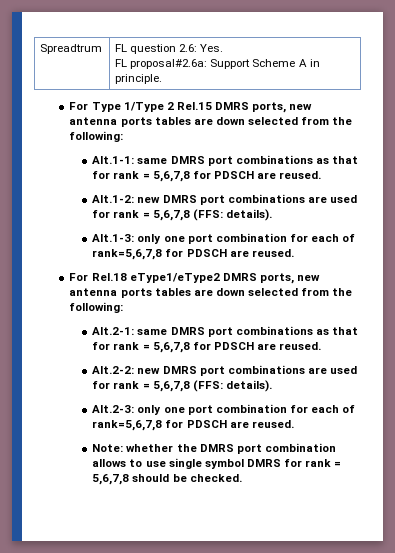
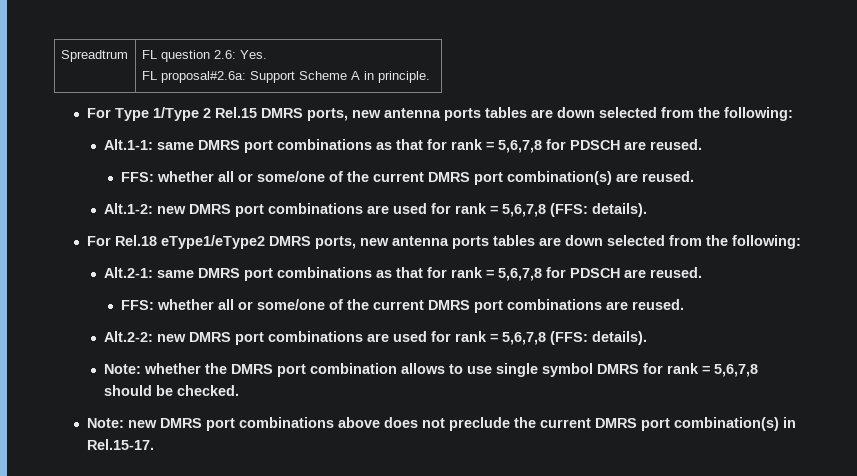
+ FFS: whether all or some/one of the current DMRS port combination(s) are reused.
- Alt.1-3: only one port combination for each of rank=5,6,7,8 for PDSCH are reused.
+ FFS: whether all or some/one of the current DMRS port combinations are reused.
- Alt.2-3: only one port combination for each of rank=5,6,7,8 for PDSCH are reused.
+ Note: new DMRS port combinations above does not preclude the current DMRS port combination(s) in Rel.15-17.

